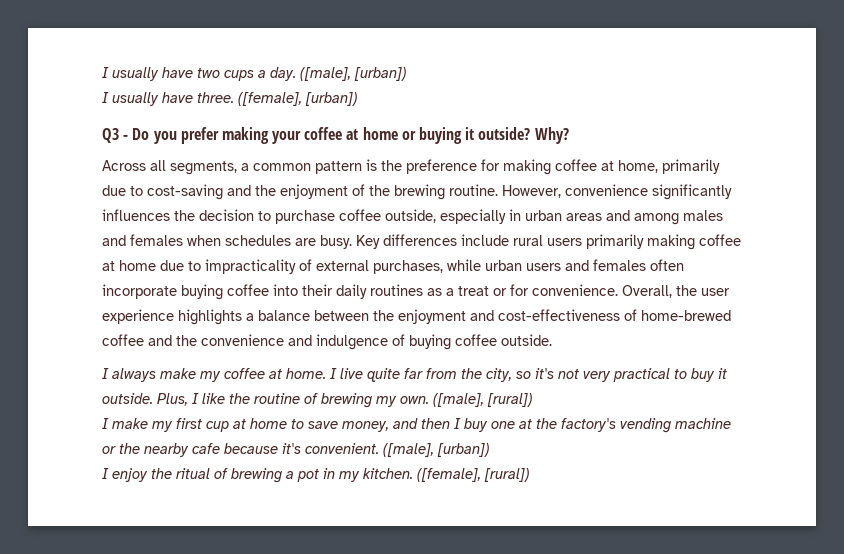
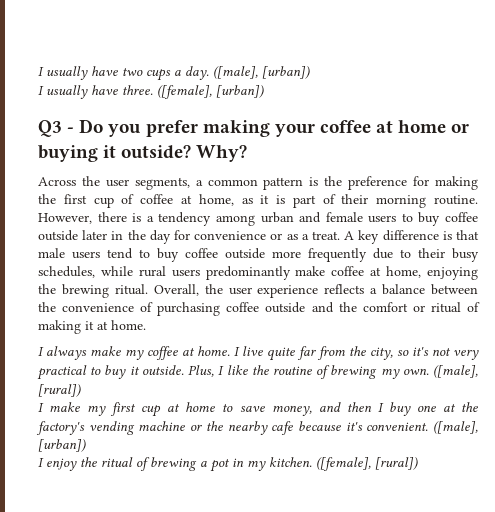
- Across all segments, a common pattern is the preference for making coffee at home, primarily due to cost-saving and the enjoyment of the brewing routine. However, convenience significantly influences the decision to purchase coffee outside, especially in urban areas and among males and females when schedules are busy. Key differences include rural users primarily making coffee at home due to impracticality of external purchases, while urban users and females often incorporate buying coffee into their daily routines as a treat or for convenience.
+ Across the user segments, a common pattern is the preference for making the first cup of coffee at home, as it is part of their morning routine. However, there is a tendency among urban and female users to buy coffee outside later in the day for convenience or as a treat. A key difference is that male users tend to buy coffee outside more frequently due to their busy schedules, while rural users predominantly make coffee at home, enjoying the brewing ritual.
- Overall, the user experience highlights a balance between the enjoyment and cost-effectiveness of home-brewed coffee and the convenience and indulgence of buying coffee outside.
+ Overall, the user experience reflects a balance between the convenience of purchasing coffee outside and the comfort or ritual of making it at home.

